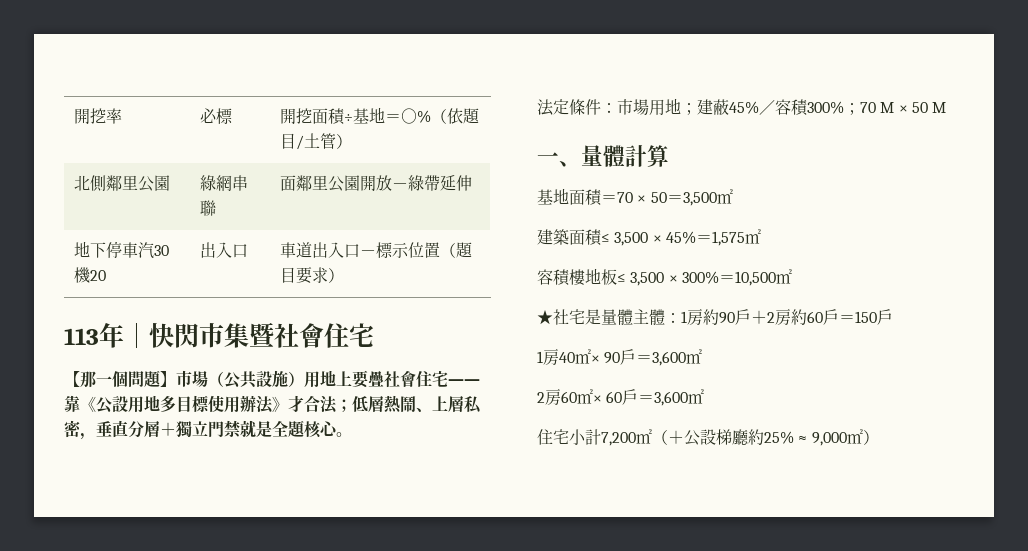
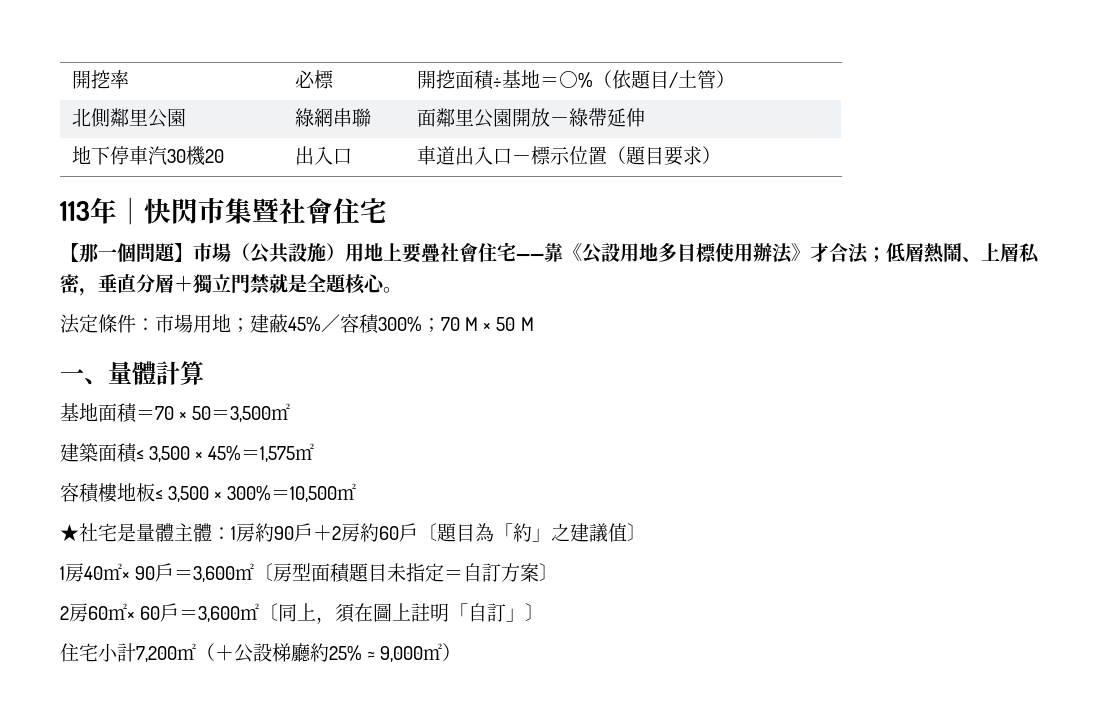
- ★社宅是量體主體：1房約90戶＋2房約60戶＝150戶
+ ★社宅是量體主體：1房約90戶＋2房約60戶〔題目為「約」之建議值〕
- 1房40㎡× 90戶＝3,600㎡
+ 1房40㎡× 90戶＝3,600㎡〔房型面積題目未指定＝自訂方案〕
- 2房60㎡× 60戶＝3,600㎡
+ 2房60㎡× 60戶＝3,600㎡〔同上，須在圖上註明「自訂」〕

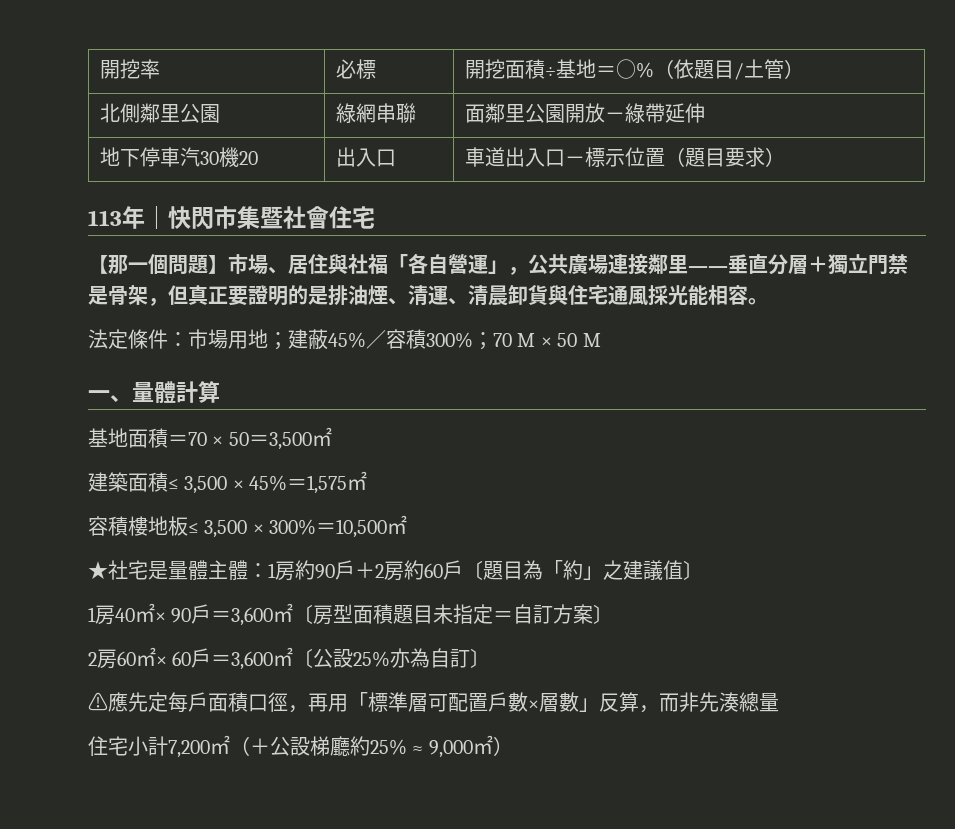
- 【那一個問題】市場（公共設施）用地上要疊社會住宅——靠《公設用地多目標使用辦法》才合法；低層熱鬧、上層私密，垂直分層＋獨立門禁就是全題核心。
+ 【那一個問題】市場、居住與社福「各自營運」，公共廣場連接鄰里——垂直分層＋獨立門禁是骨架，但真正要證明的是排油煙、清運、清晨卸貨與住宅通風採光能相容。
- 2房60㎡× 60戶＝3,600㎡〔同上，須在圖上註明「自訂」〕
+ 2房60㎡× 60戶＝3,600㎡〔公設25%亦為自訂〕
+ ⚠應先定每戶面積口徑，再用「標準層可配置戶數×層數」反算，而非先湊總量

